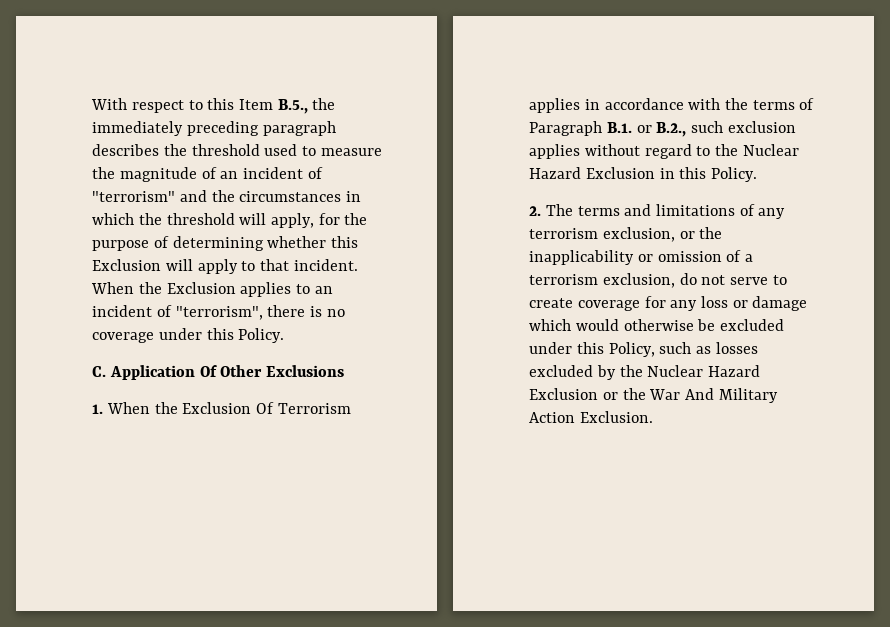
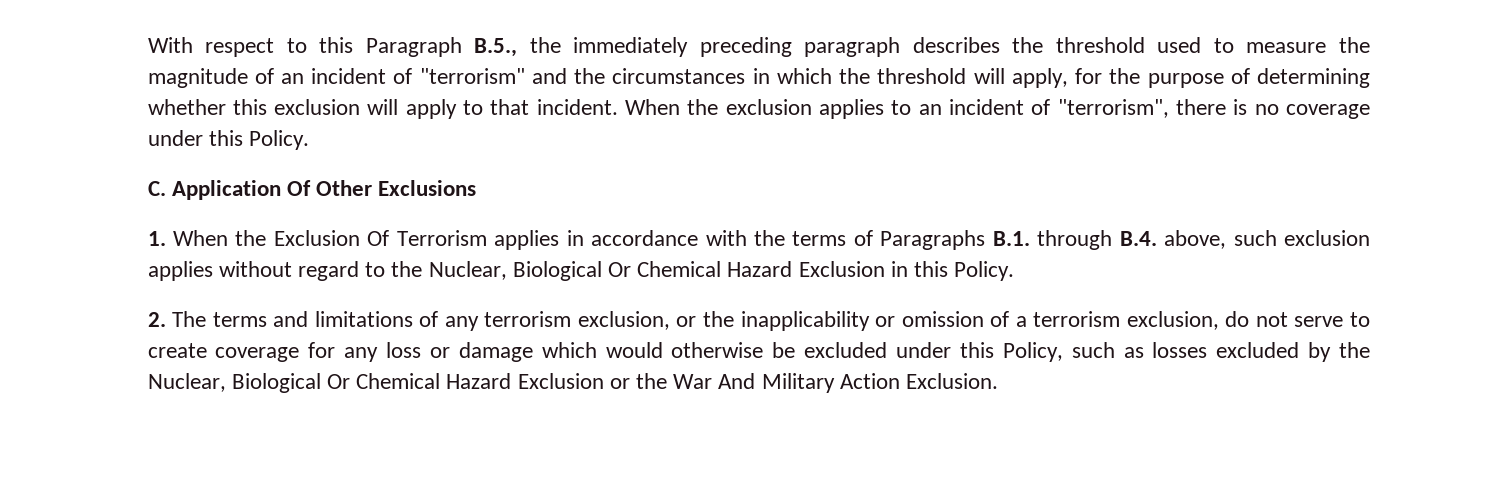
- With respect to this Item B.5., the immediately preceding paragraph describes the threshold used to measure the magnitude of an incident of "terrorism" and the circumstances in which the threshold will apply, for the purpose of determining whether this Exclusion will apply to that incident.
+ With respect to this Paragraph B.5., the immediately preceding paragraph describes the threshold used to measure the magnitude of an incident of "terrorism" and the circumstances in which the threshold will apply, for the purpose of determining whether this exclusion will apply to that incident.
- When the Exclusion applies to an incident of "terrorism", there is no coverage under this Policy.
+ When the exclusion applies to an incident of "terrorism", there is no coverage under this Policy.
- 1. When the Exclusion Of Terrorism applies in accordance with the terms of Paragraph B.1. or B.2., such exclusion applies without regard to the Nuclear Hazard Exclusion in this Policy.
+ 1. When the Exclusion Of Terrorism applies in accordance with the terms of Paragraphs B.1. through B.4. above, such exclusion applies without regard to the Nuclear, Biological Or Chemical Hazard Exclusion in this Policy.
- 2. The terms and limitations of any terrorism exclusion, or the inapplicability or omission of a terrorism exclusion, do not serve to create coverage for any loss or damage which would otherwise be excluded under this Policy, such as losses excluded by the Nuclear Hazard Exclusion or the War And Military Action Exclusion.
+ 2. The terms and limitations of any terrorism exclusion, or the inapplicability or omission of a terrorism exclusion, do not serve to create coverage for any loss or damage which would otherwise be excluded under this Policy, such as losses excluded by the Nuclear, Biological Or Chemical Hazard Exclusion or the War And Military Action Exclusion.

